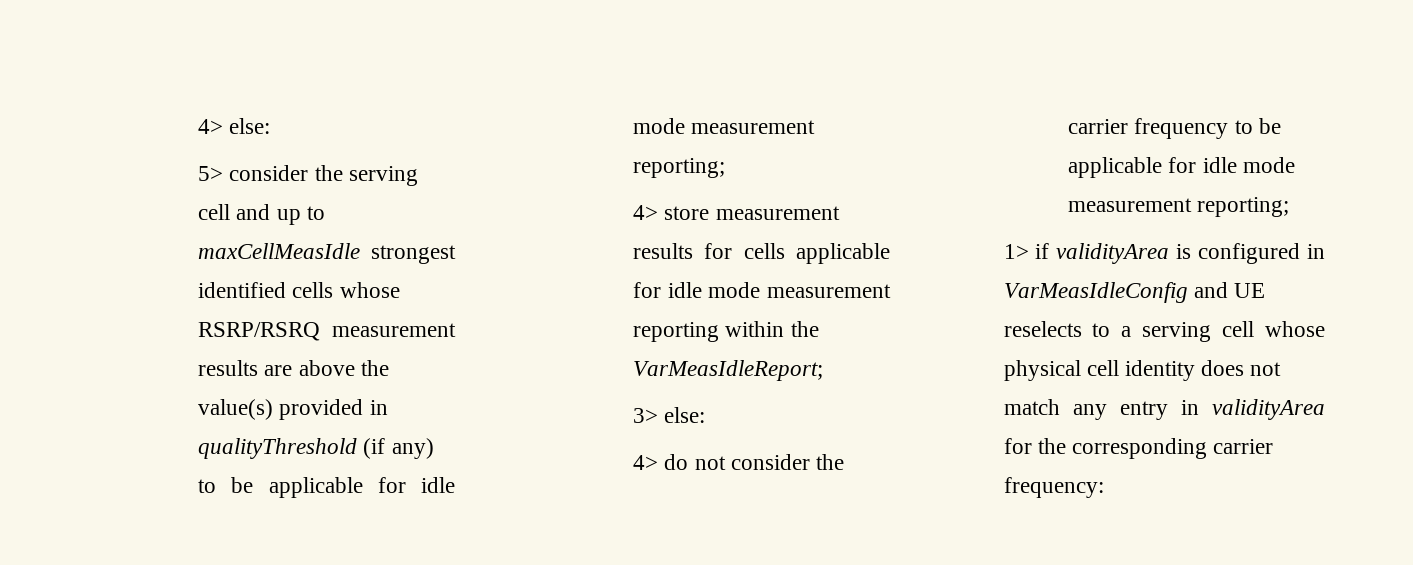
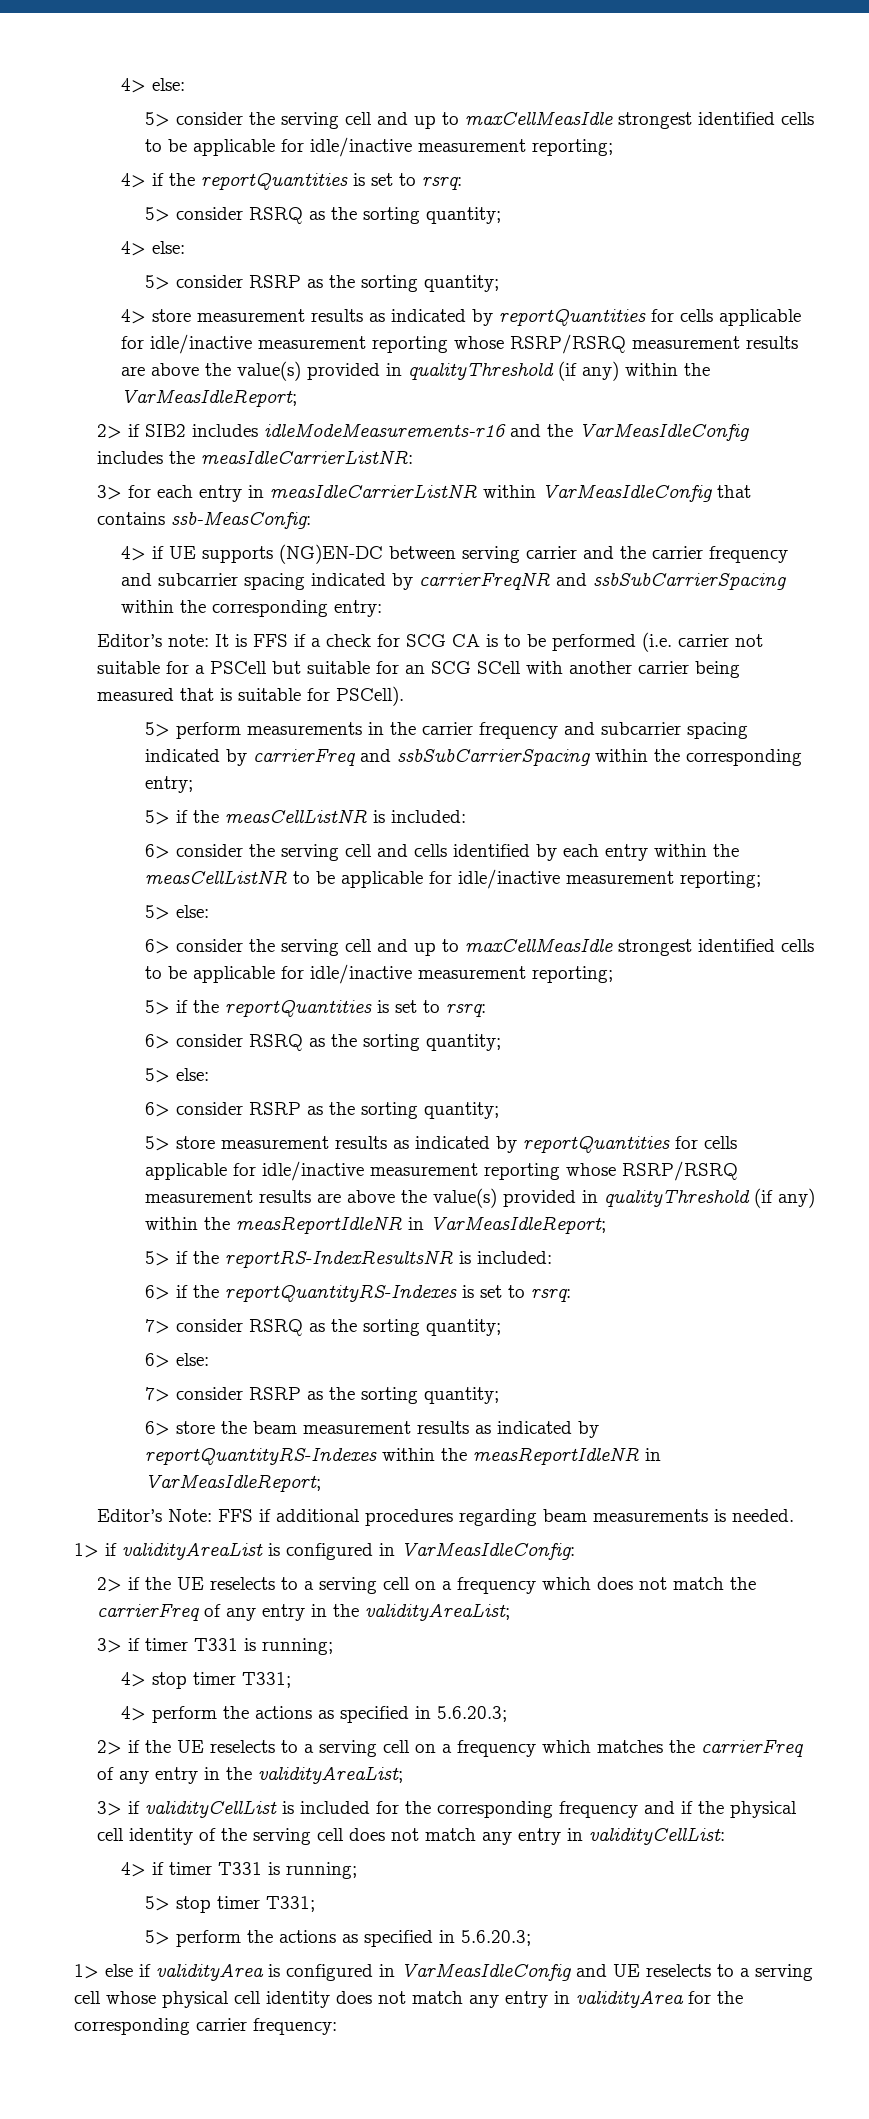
- 5> consider the serving cell and up to maxCellMeasIdle strongest identified cells whose RSRP/RSRQ measurement results are above the value(s) provided in qualityThreshold (if any) to be applicable for idle mode measurement reporting;
- 4> store measurement results for cells applicable for idle mode measurement reporting within the VarMeasIdleReport;
- 3> else:
- 4> do not consider the carrier frequency to be applicable for idle mode measurement reporting;
- 1> if validityArea is configured in VarMeasIdleConfig and UE reselects to a serving cell whose physical cell identity does not match any entry in validityArea for the corresponding carrier frequency:
+ 5> consider the serving cell and up to maxCellMeasIdle strongest identified cells to be applicable for idle/inactive measurement reporting;
+ 4> if the reportQuantities is set to rsrq:
+ 5> consider RSRQ as the sorting quantity;
+ 4> else:
+ 5> consider RSRP as the sorting quantity;
+ 4> store measurement results as indicated by reportQuantities for cells applicable for idle/inactive measurement reporting whose RSRP/RSRQ measurement results are above the value(s) provided in qualityThreshold (if any) within the VarMeasIdleReport;
+ 2> if SIB2 includes idleModeMeasurements-r16 and the VarMeasIdleConfig includes the measIdleCarrierListNR:
+ 3> for each entry in measIdleCarrierListNR within VarMeasIdleConfig that contains ssb-MeasConfig:
+ 4> if UE supports (NG)EN-DC between serving carrier and the carrier frequency and subcarrier spacing indicated by carrierFreqNR and ssbSubCarrierSpacing within the corresponding entry:
+ Editor’s note: It is FFS if a check for SCG CA is to be performed (i.e. carrier not suitable for a PSCell but suitable for an SCG SCell with another carrier being measured that is suitable for PSCell).
+ 5> perform measurements in the carrier frequency and subcarrier spacing indicated by carrierFreq and ssbSubCarrierSpacing within the corresponding entry;
+ 5> if the measCellListNR is included:
+ 6> consider the serving cell and cells identified by each entry within the measCellListNR to be applicable for idle/inactive measurement reporting;
+ 5> else:
+ 6> consider the serving cell and up to maxCellMeasIdle strongest identified cells to be applicable for idle/inactive measurement reporting;
+ 5> if the reportQuantities is set to rsrq:
+ 6> consider RSRQ as the sorting quantity;
+ 5> else:
+ 6> consider RSRP as the sorting quantity;
+ 5> store measurement results as indicated by reportQuantities for cells applicable for idle/inactive measurement reporting whose RSRP/RSRQ measurement results are above the value(s) provided in qualityThreshold (if any) within the measReportIdleNR in VarMeasIdleReport;
+ 5> if the reportRS-IndexResultsNR is included:
+ 6> if the reportQuantityRS-Indexes is set to rsrq:
+ 7> consider RSRQ as the sorting quantity;
+ 6> else:
+ 7> consider RSRP as the sorting quantity;
+ 6> store the beam measurement results as indicated by reportQuantityRS-Indexes within the measReportIdleNR in VarMeasIdleReport;
+ Editor’s Note: FFS if additional procedures regarding beam measurements is needed.
+ 1> if validityAreaList is configured in VarMeasIdleConfig:
+ 2> if the UE reselects to a serving cell on a frequency which does not match the carrierFreq of any entry in the validityAreaList;
+ 3> if timer T331 is running;
+ 4> stop timer T331;
+ 4> perform the actions as specified in 5.6.20.3;
+ 2> if the UE reselects to a serving cell on a frequency which matches the carrierFreq of any entry in the validityAreaList;
+ 3> if validityCellList is included for the corresponding frequency and if the physical cell identity of the serving cell does not match any entry in validityCellList:
+ 4> if timer T331 is running;
+ 5> stop timer T331;
+ 5> perform the actions as specified in 5.6.20.3;
+ 1> else if validityArea is configured in VarMeasIdleConfig and UE reselects to a serving cell whose physical cell identity does not match any entry in validityArea for the corresponding carrier frequency:

